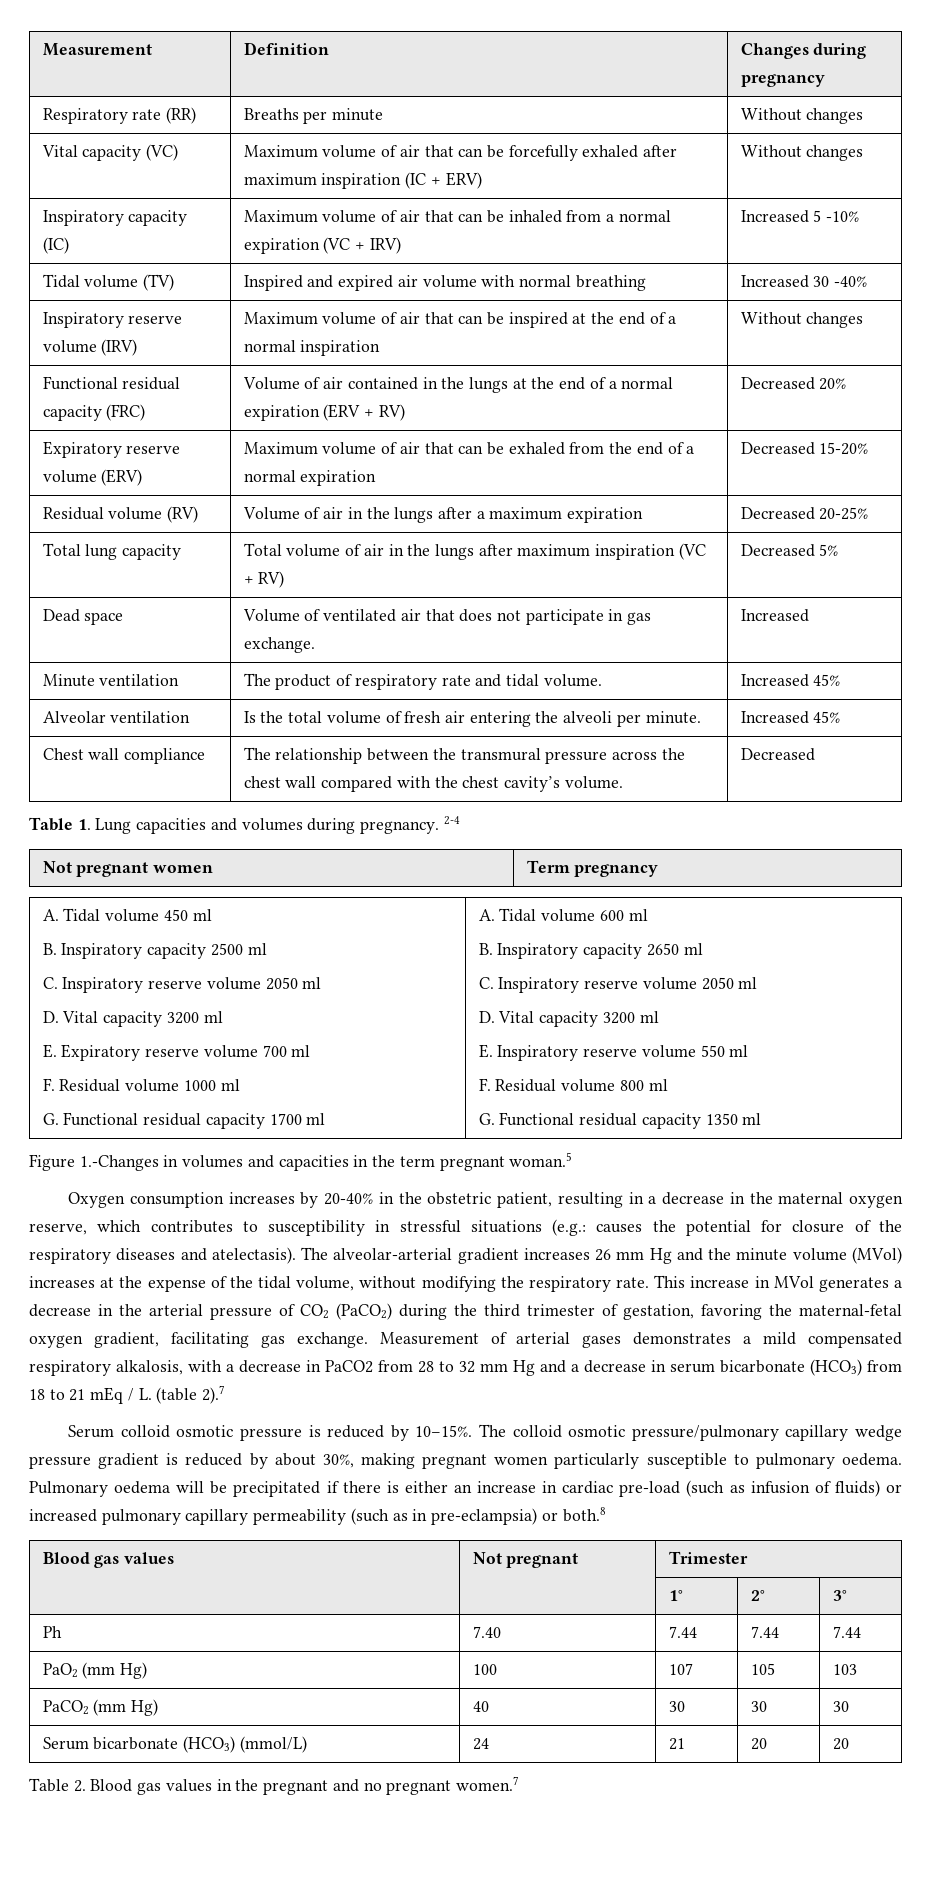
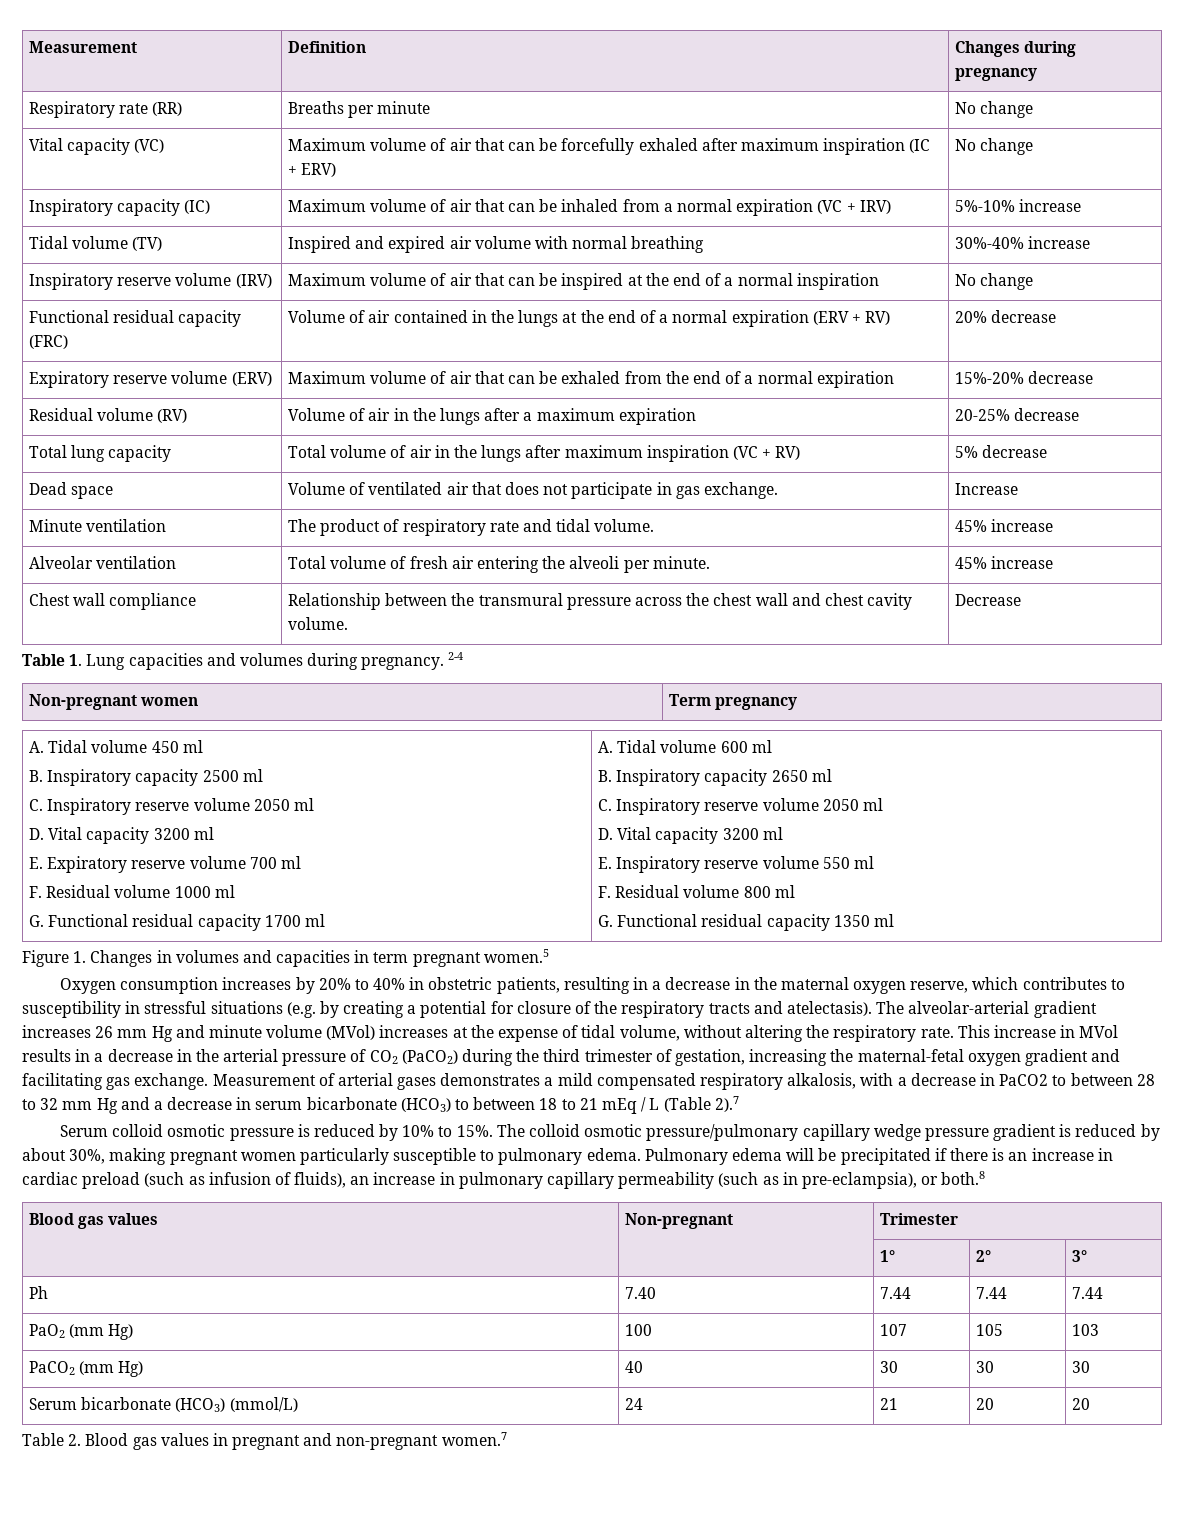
- Respiratory rate (RR) | Breaths per minute | Without changes
+ Respiratory rate (RR) | Breaths per minute | No change
- Vital capacity (VC) | Maximum volume of air that can be forcefully exhaled after maximum inspiration (IC + ERV) | Without changes
+ Vital capacity (VC) | Maximum volume of air that can be forcefully exhaled after maximum inspiration (IC + ERV) | No change
- Inspiratory capacity (IC) | Maximum volume of air that can be inhaled from a normal expiration (VC + IRV) | Increased 5 -10%
+ Inspiratory capacity (IC) | Maximum volume of air that can be inhaled from a normal expiration (VC + IRV) | 5%-10% increase
- Tidal volume (TV) | Inspired and expired air volume with normal breathing | Increased 30 -40%
+ Tidal volume (TV) | Inspired and expired air volume with normal breathing | 30%-40% increase
- Inspiratory reserve volume (IRV) | Maximum volume of air that can be inspired at the end of a normal inspiration | Without changes
+ Inspiratory reserve volume (IRV) | Maximum volume of air that can be inspired at the end of a normal inspiration | No change
- Functional residual capacity (FRC) | Volume of air contained in the lungs at the end of a normal expiration (ERV + RV) | Decreased 20%
+ Functional residual capacity (FRC) | Volume of air contained in the lungs at the end of a normal expiration (ERV + RV) | 20% decrease
- Expiratory reserve volume (ERV) | Maximum volume of air that can be exhaled from the end of a normal expiration | Decreased 15-20%
+ Expiratory reserve volume (ERV) | Maximum volume of air that can be exhaled from the end of a normal expiration | 15%-20% decrease
- Residual volume (RV) | Volume of air in the lungs after a maximum expiration | Decreased 20-25%
+ Residual volume (RV) | Volume of air in the lungs after a maximum expiration | 20-25% decrease
- Total lung capacity | Total volume of air in the lungs after maximum inspiration (VC + RV) | Decreased 5%
+ Total lung capacity | Total volume of air in the lungs after maximum inspiration (VC + RV) | 5% decrease
- Dead space | Volume of ventilated air that does not participate in gas exchange. | Increased
+ Dead space | Volume of ventilated air that does not participate in gas exchange. | Increase
- Minute ventilation | The product of respiratory rate and tidal volume. | Increased 45%
+ Minute ventilation | The product of respiratory rate and tidal volume. | 45% increase
- Alveolar ventilation | Is the total volume of fresh air entering the alveoli per minute. | Increased 45%
+ Alveolar ventilation | Total volume of fresh air entering the alveoli per minute. | 45% increase
- Chest wall compliance | The relationship between the transmural pressure across the chest wall compared with the chest cavity’s volume. | Decreased
+ Chest wall compliance | Relationship between the transmural pressure across the chest wall and chest cavity volume. | Decrease
- Not pregnant women | Term pregnancy
+ Non-pregnant women | Term pregnancy
- Figure 1.-Changes in volumes and capacities in the term pregnant woman.5
+ Figure 1. Changes in volumes and capacities in term pregnant women.5
- Oxygen consumption increases by 20-40% in the obstetric patient, resulting in a decrease in the maternal oxygen reserve, which contributes to susceptibility in stressful situations (e.g.: causes the potential for closure of the respiratory diseases and atelectasis).
+ Oxygen consumption increases by 20% to 40% in obstetric patients, resulting in a decrease in the maternal oxygen reserve, which contributes to susceptibility in stressful situations (e.g. by creating a potential for closure of the respiratory tracts and atelectasis).
- The alveolar-arterial gradient increases 26 mm Hg and the minute volume (MVol) increases at the expense of the tidal volume, without modifying the respiratory rate.
+ The alveolar-arterial gradient increases 26 mm Hg and minute volume (MVol) increases at the expense of tidal volume, without altering the respiratory rate.
- This increase in MVol generates a decrease in the arterial pressure of CO2 (PaCO2) during the third trimester of gestation, favoring the maternal-fetal oxygen gradient, facilitating gas exchange.
+ This increase in MVol results in a decrease in the arterial pressure of CO2 (PaCO2) during the third trimester of gestation, increasing the maternal-fetal oxygen gradient and facilitating gas exchange.
- Measurement of arterial gases demonstrates a mild compensated respiratory alkalosis, with a decrease in PaCO2 from 28 to 32 mm Hg and a decrease in serum bicarbonate (HCO3) from 18 to 21 mEq / L. (table 2).7
+ Measurement of arterial gases demonstrates a mild compensated respiratory alkalosis, with a decrease in PaCO2 to between 28 to 32 mm Hg and a decrease in serum bicarbonate (HCO3) to between 18 to 21 mEq / L (Table 2).7
- Serum colloid osmotic pressure is reduced by 10–15%.
+ Serum colloid osmotic pressure is reduced by 10% to 15%.
- The colloid osmotic pressure/pulmonary capillary wedge pressure gradient is reduced by about 30%, making pregnant women particularly susceptible to pulmonary oedema. Pulmonary oedema will be precipitated if there is either an increase in cardiac pre-load (such as infusion of fluids) or increased pulmonary capillary permeability (such as in pre-eclampsia) or both.8
+ The colloid osmotic pressure/pulmonary capillary wedge pressure gradient is reduced by about 30%, making pregnant women particularly susceptible to pulmonary edema. Pulmonary edema will be precipitated if there is an increase in cardiac preload (such as infusion of fluids), an increase in pulmonary capillary permeability (such as in pre-eclampsia), or both.8
- Blood gas values | Not pregnant | Trimester
+ Blood gas values | Non-pregnant | Trimester
- Table 2. Blood gas values in the pregnant and no pregnant women.7
+ Table 2. Blood gas values in pregnant and non-pregnant women.7

